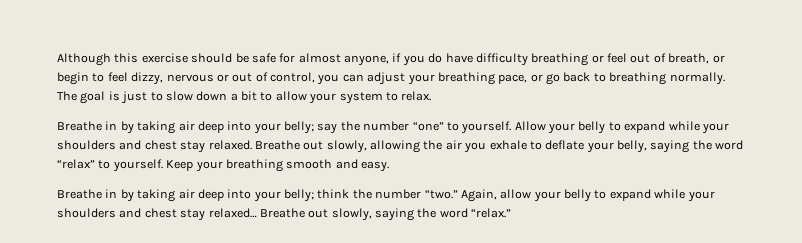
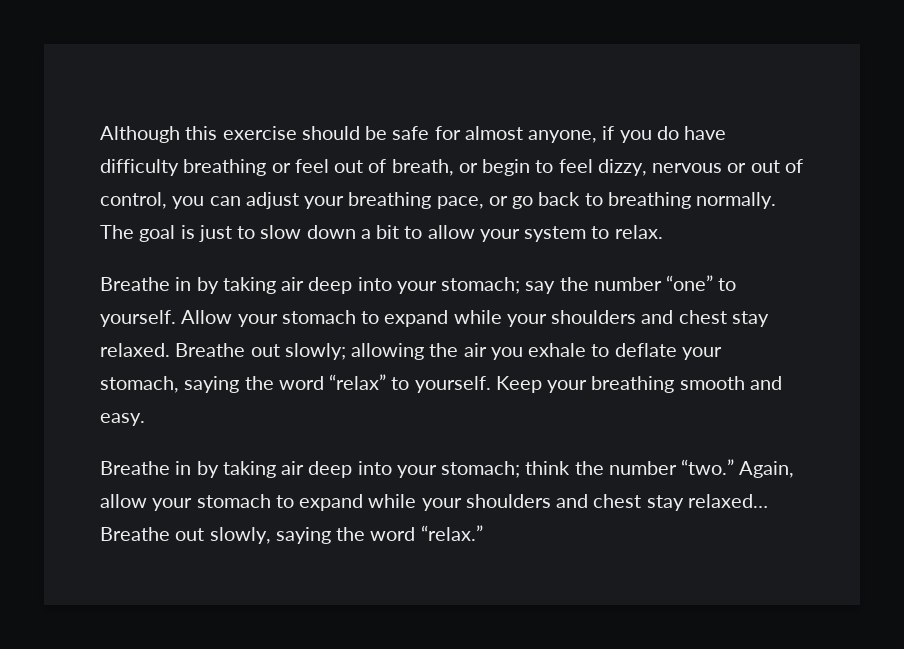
- Breathe in by taking air deep into your belly; say the number “one” to yourself.
+ Breathe in by taking air deep into your stomach; say the number “one” to yourself.
- Allow your belly to expand while your shoulders and chest stay relaxed.
+ Allow your stomach to expand while your shoulders and chest stay relaxed.
- Breathe out slowly, allowing the air you exhale to deflate your belly, saying the word “relax” to yourself.
+ Breathe out slowly; allowing the air you exhale to deflate your stomach, saying the word “relax” to yourself.
- Breathe in by taking air deep into your belly; think the number “two.”
+ Breathe in by taking air deep into your stomach; think the number “two.”
- Again, allow your belly to expand while your shoulders and chest stay relaxed…
+ Again, allow your stomach to expand while your shoulders and chest stay relaxed…

